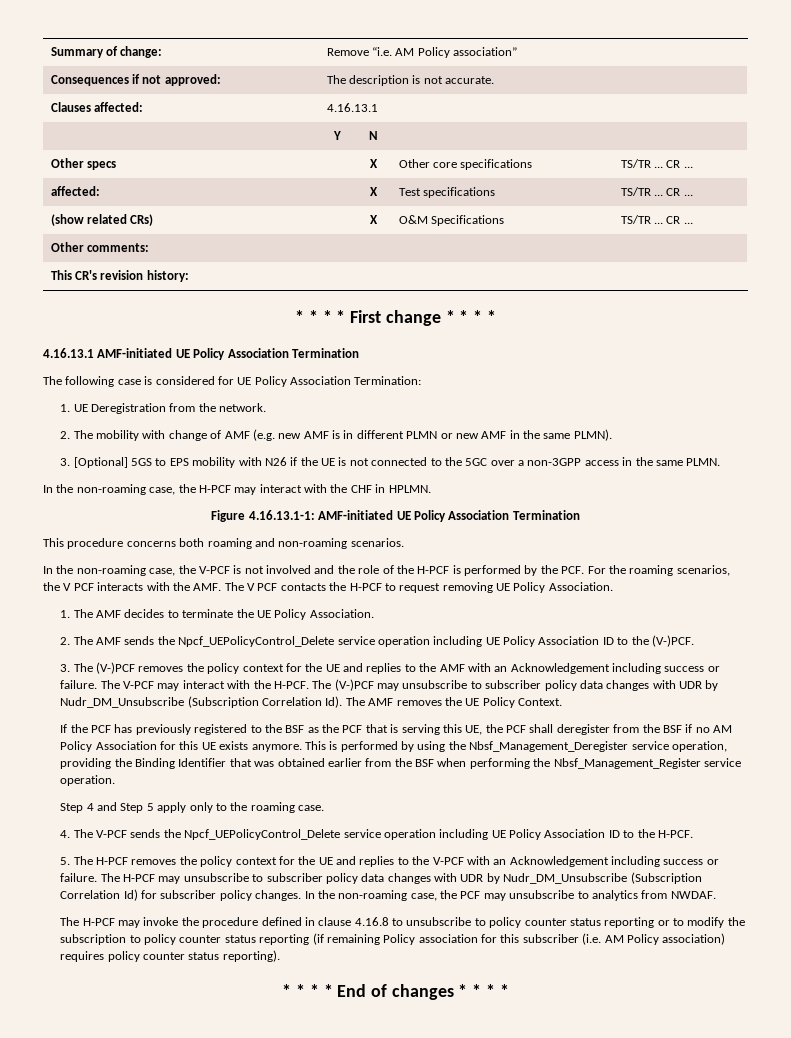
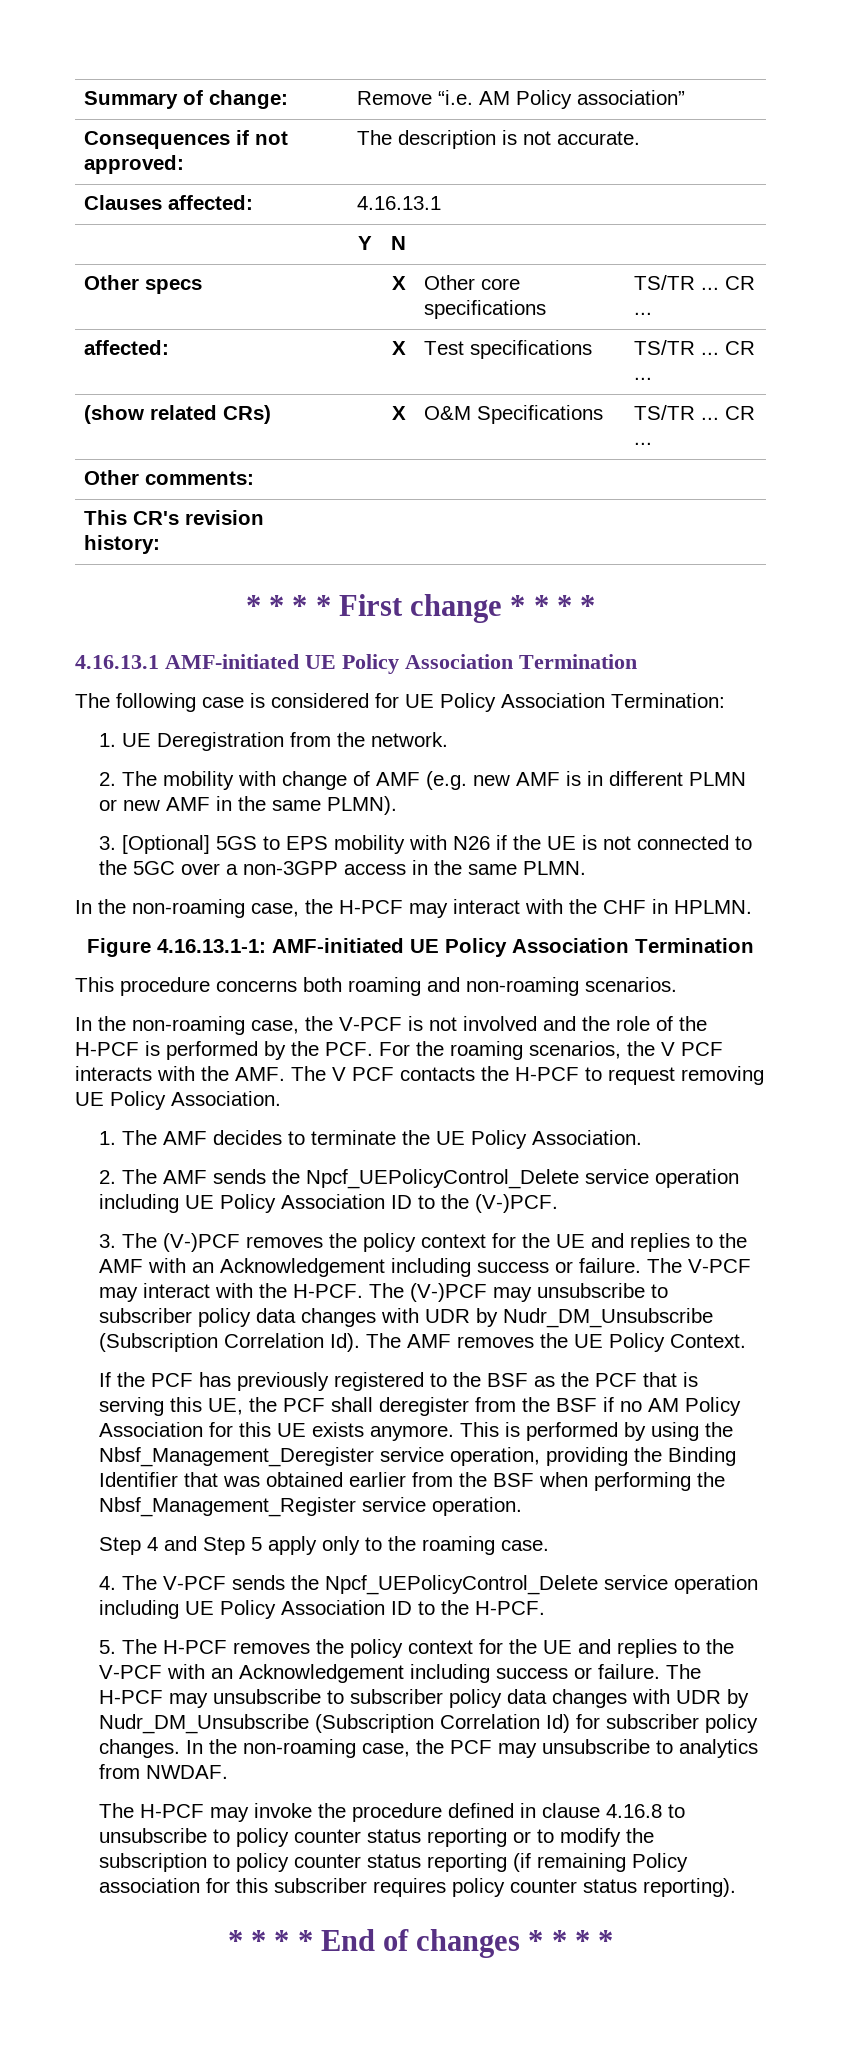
- The H-PCF may invoke the procedure defined in clause 4.16.8 to unsubscribe to policy counter status reporting or to modify the subscription to policy counter status reporting (if remaining Policy association for this subscriber (i.e. AM Policy association) requires policy counter status reporting).
+ The H-PCF may invoke the procedure defined in clause 4.16.8 to unsubscribe to policy counter status reporting or to modify the subscription to policy counter status reporting (if remaining Policy association for this subscriber requires policy counter status reporting).

